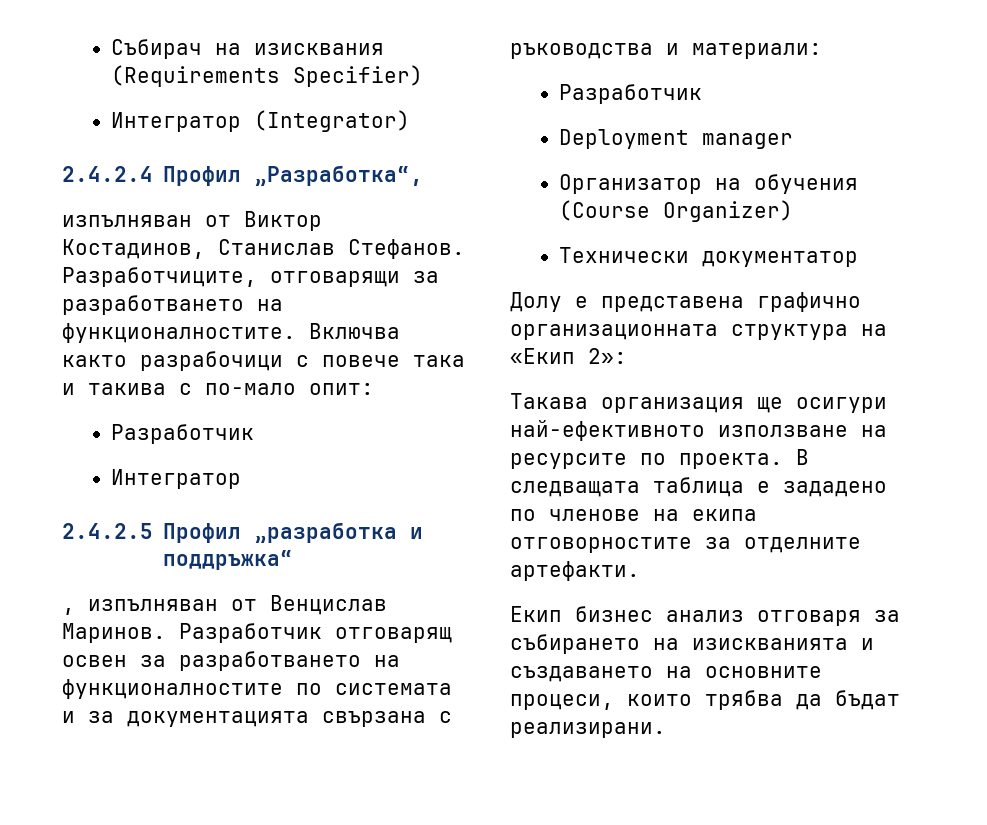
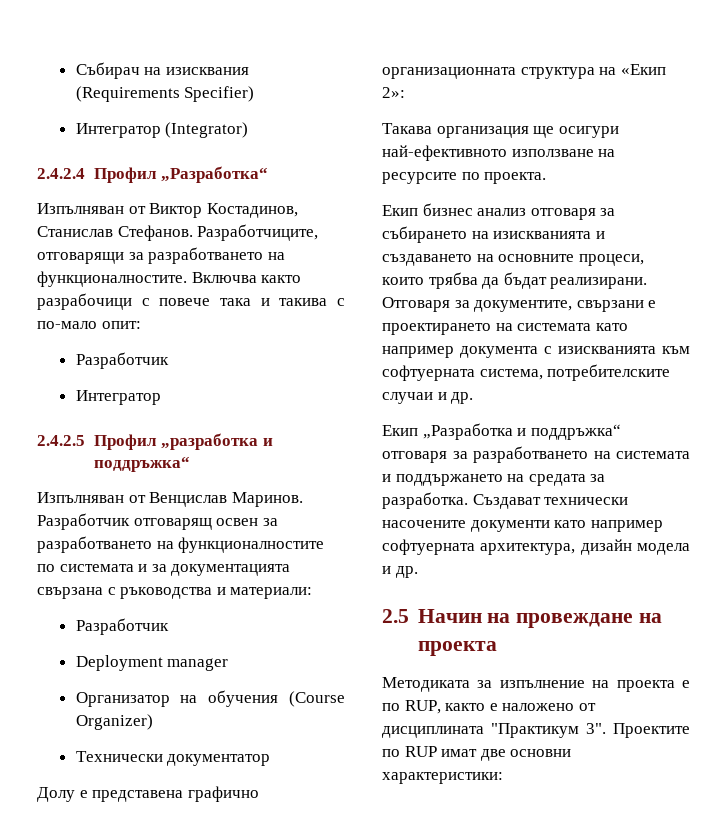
- 2.4.2.4 Профил „Разработка“,
- изпълняван от Виктор Костадинов, Станислав Стефанов.
+ 2.4.2.4 Профил „Разработка“
+ Изпълняван от Виктор Костадинов, Станислав Стефанов.
- , изпълняван от Венцислав Маринов.
+ Изпълняван от Венцислав Маринов.
- В следващата таблица е зададено по членове на екипа отговорностите за отделните артефакти.
+ Отговаря за документите, свързани е проектирането на системата като например документа с изискванията към софтуерната система, потребителските случаи и др.
+ Екип „Разработка и поддръжка“ отговаря за разработването на системата и поддържането на средата за разработка. Създават технически насочените документи като например софтуерната архитектура, дизайн модела и др.
+ 2.5 Начин на провеждане на проекта
+ Методиката за изпълнение на проекта е по RUP, както е наложено от дисциплината "Практикум 3". Проектите по RUP имат две основни характеристики:

